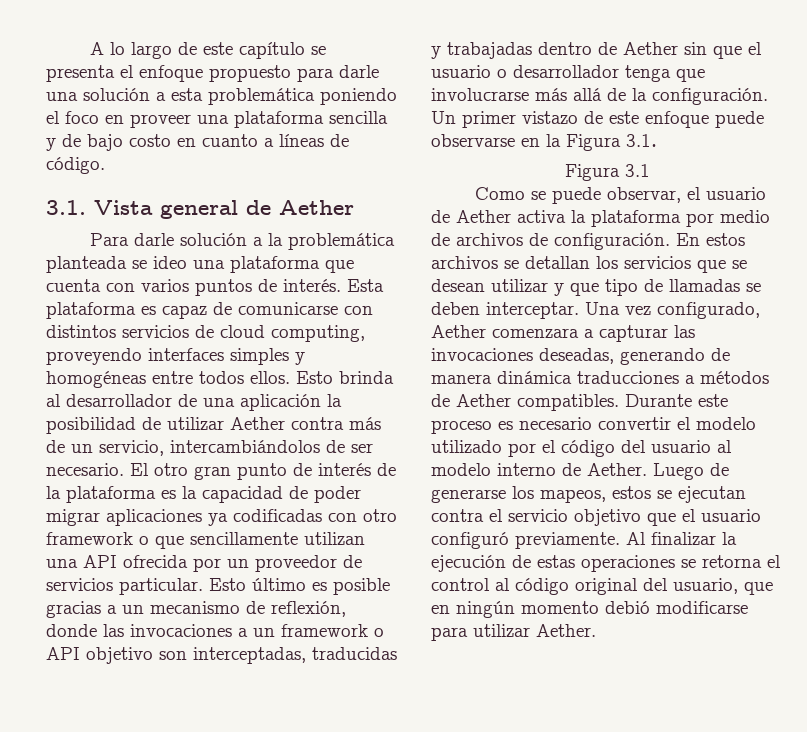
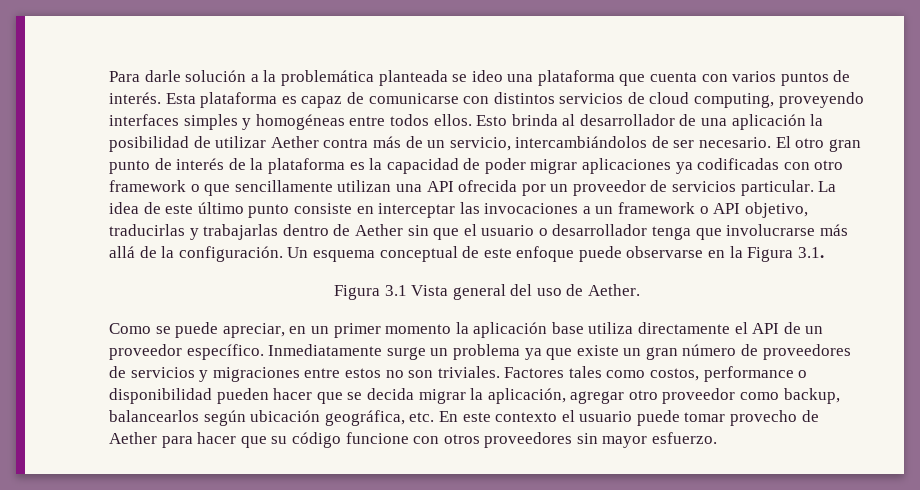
- A lo largo de este capítulo se presenta el enfoque propuesto para darle una solución a esta problemática poniendo el foco en proveer una plataforma sencilla y de bajo costo en cuanto a líneas de código.
- 3.1. Vista general de Aether
- Esto último es posible gracias a un mecanismo de reflexión, donde las invocaciones a un framework o API objetivo son interceptadas, traducidas y trabajadas dentro de Aether sin que el usuario o desarrollador tenga que involucrarse más allá de la configuración.
+ La idea de este último punto consiste en interceptar las invocaciones a un framework o API objetivo, traducirlas y trabajarlas dentro de Aether sin que el usuario o desarrollador tenga que involucrarse más allá de la configuración.
- Un primer vistazo de este enfoque puede observarse en la Figura 3.1.
+ Un esquema conceptual de este enfoque puede observarse en la Figura 3.1.
- Figura 3.1
- Como se puede observar, el usuario de Aether activa la plataforma por medio de archivos de configuración. En estos archivos se detallan los servicios que se desean utilizar y que tipo de llamadas se deben interceptar. Una vez configurado, Aether comenzara a capturar las invocaciones deseadas, generando de manera dinámica traducciones a métodos de Aether compatibles. Durante este proceso es necesario convertir el modelo utilizado por el código del usuario al modelo interno de Aether. Luego de generarse los mapeos, estos se ejecutan contra el servicio objetivo que el usuario configuró previamente. Al finalizar la ejecución de estas operaciones se retorna el control al código original del usuario, que en ningún momento debió modificarse para utilizar Aether.
+ Figura 3.1 Vista general del uso de Aether.
+ Como se puede apreciar, en un primer momento la aplicación base utiliza directamente el API de un proveedor específico. Inmediatamente surge un problema ya que existe un gran número de proveedores de servicios y migraciones entre estos no son triviales. Factores tales como costos, performance o disponibilidad pueden hacer que se decida migrar la aplicación, agregar otro proveedor como backup, balancearlos según ubicación geográfica, etc. En este contexto el usuario puede tomar provecho de Aether para hacer que su código funcione con otros proveedores sin mayor esfuerzo.

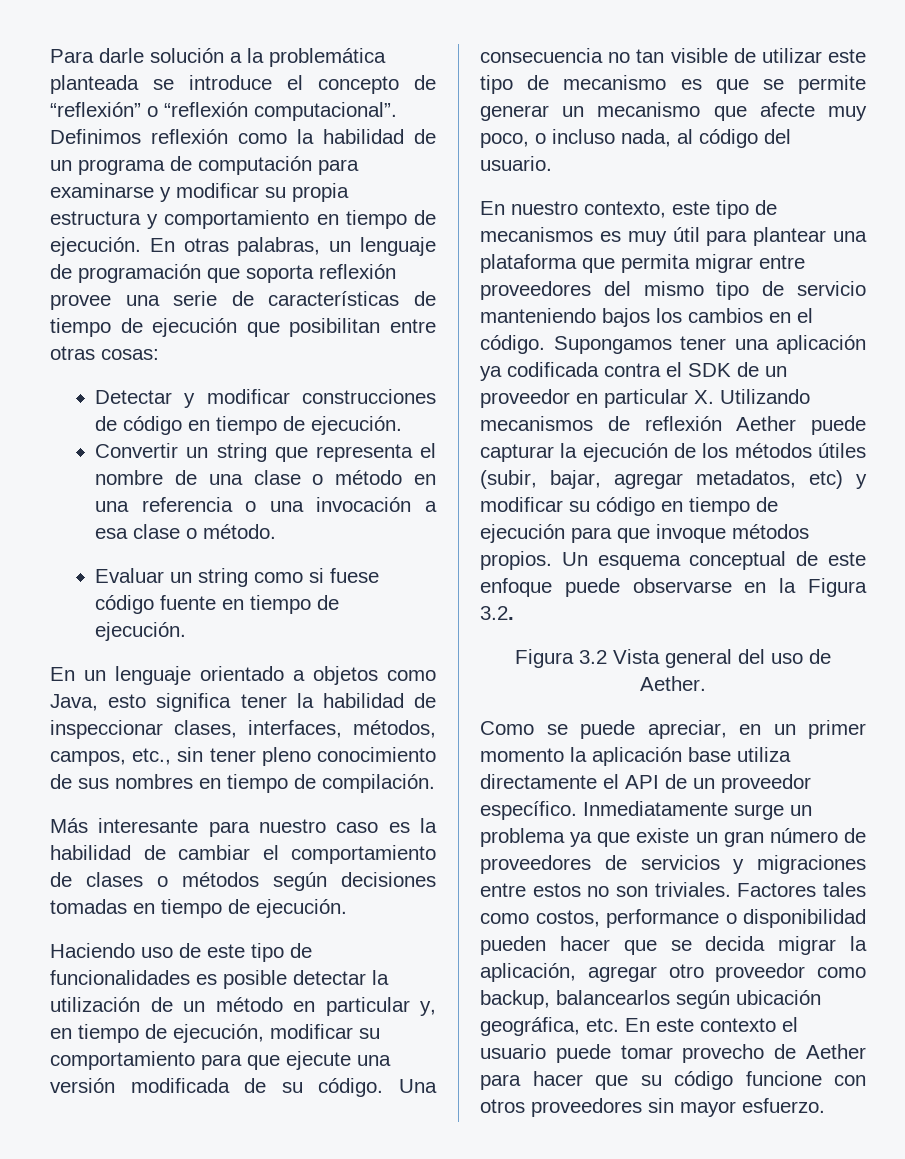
- Para darle solución a la problemática planteada se ideo una plataforma que cuenta con varios puntos de interés. Esta plataforma es capaz de comunicarse con distintos servicios de cloud computing, proveyendo interfaces simples y homogéneas entre todos ellos. Esto brinda al desarrollador de una aplicación la posibilidad de utilizar Aether contra más de un servicio, intercambiándolos de ser necesario. El otro gran punto de interés de la plataforma es la capacidad de poder migrar aplicaciones ya codificadas con otro framework o que sencillamente utilizan una API ofrecida por un proveedor de servicios particular. La idea de este último punto consiste en interceptar las invocaciones a un framework o API objetivo, traducirlas y trabajarlas dentro de Aether sin que el usuario o desarrollador tenga que involucrarse más allá de la configuración.
+ Para darle solución a la problemática planteada se introduce el concepto de “reflexión” o “reflexión computacional”. Definimos reflexión como la habilidad de un programa de computación para examinarse y modificar su propia estructura y comportamiento en tiempo de ejecución. En otras palabras, un lenguaje de programación que soporta reflexión provee una serie de características de tiempo de ejecución que posibilitan entre otras cosas:
+ Detectar y modificar construcciones de código en tiempo de ejecución.
+ Convertir un string que representa el nombre de una clase o método en una referencia o una invocación a esa clase o método.
+ Evaluar un string como si fuese código fuente en tiempo de ejecución.
+ En un lenguaje orientado a objetos como Java, esto significa tener la habilidad de inspeccionar clases, interfaces, métodos, campos, etc., sin tener pleno conocimiento de sus nombres en tiempo de compilación.
+ Más interesante para nuestro caso es la habilidad de cambiar el comportamiento de clases o métodos según decisiones tomadas en tiempo de ejecución.
+ Haciendo uso de este tipo de funcionalidades es posible detectar la utilización de un método en particular y, en tiempo de ejecución, modificar su comportamiento para que ejecute una versión modificada de su código. Una consecuencia no tan visible de utilizar este tipo de mecanismo es que se permite generar un mecanismo que afecte muy poco, o incluso nada, al código del usuario.
+ En nuestro contexto, este tipo de mecanismos es muy útil para plantear una plataforma que permita migrar entre proveedores del mismo tipo de servicio manteniendo bajos los cambios en el código. Supongamos tener una aplicación ya codificada contra el SDK de un proveedor en particular X. Utilizando mecanismos de reflexión Aether puede capturar la ejecución de los métodos útiles (subir, bajar, agregar metadatos, etc) y modificar su código en tiempo de ejecución para que invoque métodos propios.
- Un esquema conceptual de este enfoque puede observarse en la Figura 3.1.
- Figura 3.1 Vista general del uso de Aether.
+ Un esquema conceptual de este enfoque puede observarse en la Figura 3.2.
+ Figura 3.2 Vista general del uso de Aether.

